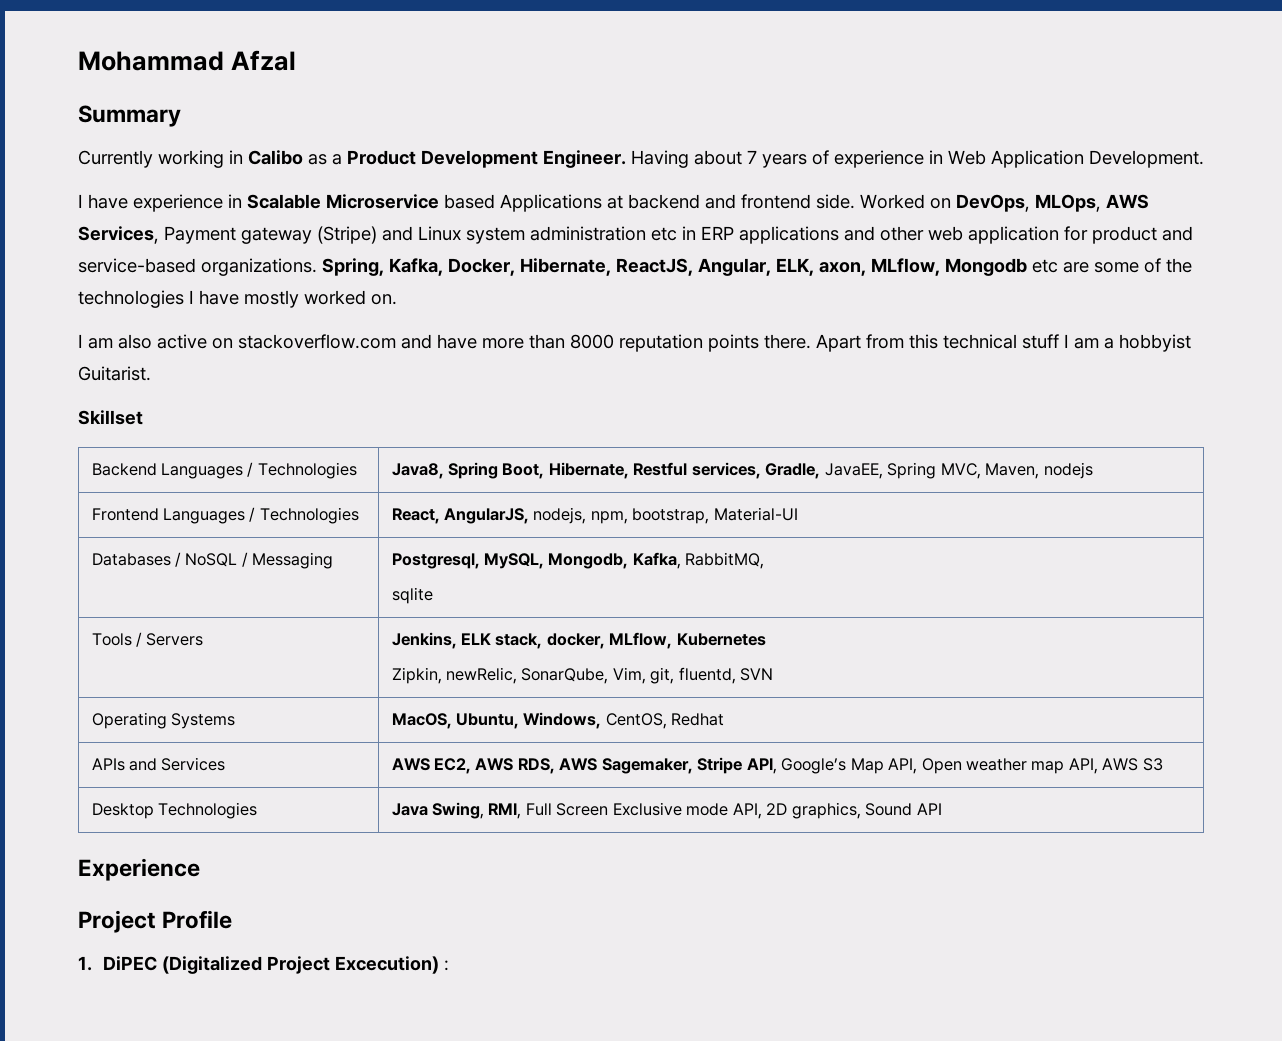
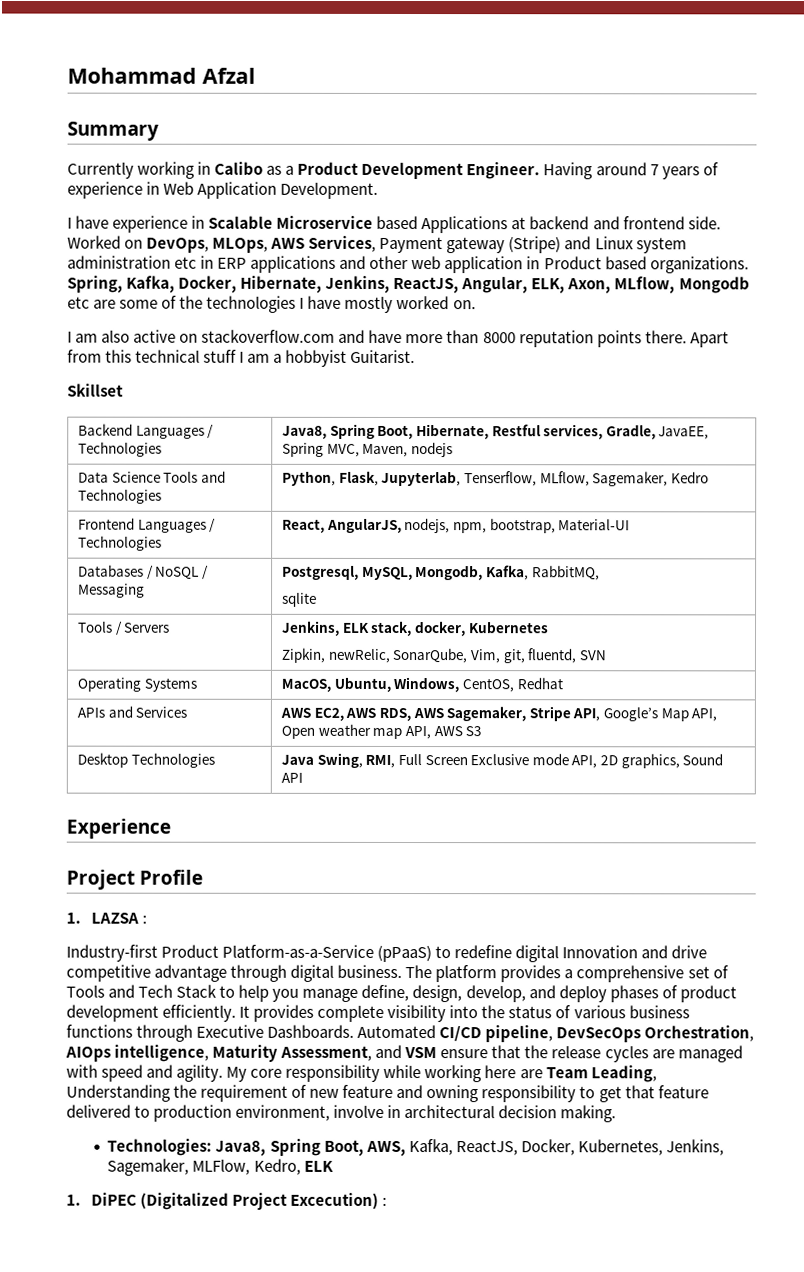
- Having about 7 years of experience in Web Application Development.
+ Having around 7 years of experience in Web Application Development.
- Worked on DevOps, MLOps, AWS Services, Payment gateway (Stripe) and Linux system administration etc in ERP applications and other web application for product and service-based organizations.
+ Worked on DevOps, MLOps, AWS Services, Payment gateway (Stripe) and Linux system administration etc in ERP applications and other web application in Product based organizations.
- Spring, Kafka, Docker, Hibernate, ReactJS, Angular, ELK, axon, MLflow, Mongodb etc are some of the technologies I have mostly worked on.
+ Spring, Kafka, Docker, Hibernate, Jenkins, ReactJS, Angular, ELK, Axon, MLflow, Mongodb etc are some of the technologies I have mostly worked on.
+ Data Science Tools and Technologies | Python, Flask, Jupyterlab, Tenserflow, MLflow, Sagemaker, Kedro
- Tools / Servers | Jenkins, ELK stack, docker, MLflow, Kubernetes
+ Tools / Servers | Jenkins, ELK stack, docker, Kubernetes
+ 1. LAZSA :
+ Industry-first Product Platform-as-a-Service (pPaaS) to redefine digital Innovation and drive competitive advantage through digital business. The platform provides a comprehensive set of Tools and Tech Stack to help you manage define, design, develop, and deploy phases of product development efficiently. It provides complete visibility into the status of various business functions through Executive Dashboards. Automated CI/CD pipeline, DevSecOps Orchestration, AIOps intelligence, Maturity Assessment, and VSM ensure that the release cycles are managed with speed and agility. My core responsibility while working here are Team Leading, Understanding the requirement of new feature and owning responsibility to get that feature delivered to production environment, involve in architectural decision making.
+ Technologies: Java8, Spring Boot, AWS, Kafka, ReactJS, Docker, Kubernetes, Jenkins, Sagemaker, MLFlow, Kedro, ELK

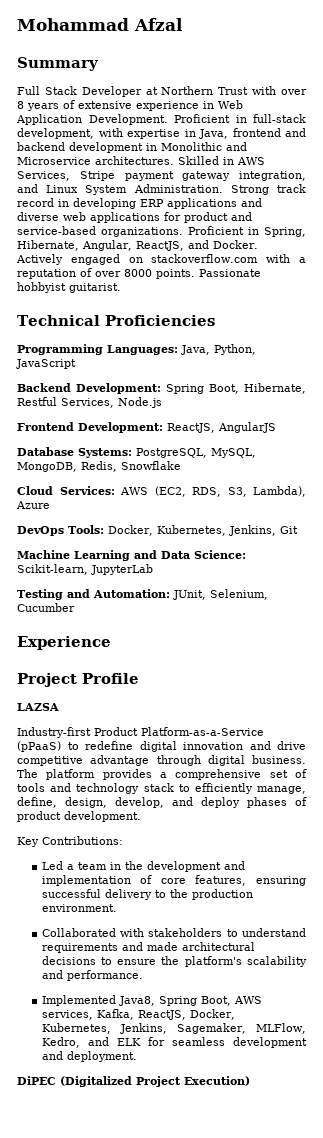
- Currently working in Calibo as a Product Development Engineer. Having around 7 years of experience in Web Application Development.
- I have experience in Scalable Microservice based Applications at backend and frontend side. Worked on DevOps, MLOps, AWS Services, Payment gateway (Stripe) and Linux system administration etc in ERP applications and other web application in Product based organizations. Spring, Kafka, Docker, Hibernate, Jenkins, ReactJS, Angular, ELK, Axon, MLflow, Mongodb etc are some of the technologies I have mostly worked on.
- I am also active on stackoverflow.com and have more than 8000 reputation points there. Apart from this technical stuff I am a hobbyist Guitarist.
- Skillset
- Backend Languages / Technologies | Java8, Spring Boot, Hibernate, Restful services, Gradle, JavaEE, Spring MVC, Maven, nodejs
- Data Science Tools and Technologies | Python, Flask, Jupyterlab, Tenserflow, MLflow, Sagemaker, Kedro
- Frontend Languages / Technologies | React, AngularJS, nodejs, npm, bootstrap, Material-UI
- Databases / NoSQL / Messaging | Postgresql, MySQL, Mongodb, Kafka, RabbitMQ,
- sqlite
- Tools / Servers | Jenkins, ELK stack, docker, Kubernetes
- Zipkin, newRelic, SonarQube, Vim, git, fluentd, SVN
- Operating Systems | MacOS, Ubuntu, Windows, CentOS, Redhat
- APIs and Services | AWS EC2, AWS RDS, AWS Sagemaker, Stripe API, Google’s Map API, Open weather map API, AWS S3
- Desktop Technologies | Java Swing, RMI, Full Screen Exclusive mode API, 2D graphics, Sound API
+ Full Stack Developer at Northern Trust with over 8 years of extensive experience in Web Application Development. Proficient in full-stack development, with expertise in Java, frontend and backend development in Monolithic and Microservice architectures. Skilled in AWS Services, Stripe payment gateway integration, and Linux System Administration. Strong track record in developing ERP applications and diverse web applications for product and service-based organizations. Proficient in Spring, Hibernate, Angular, ReactJS, and Docker. Actively engaged on stackoverflow.com with a reputation of over 8000 points. Passionate hobbyist guitarist.
+ Technical Proficiencies
+ Programming Languages: Java, Python, JavaScript
+ Backend Development: Spring Boot, Hibernate, Restful Services, Node.js
+ Frontend Development: ReactJS, AngularJS
+ Database Systems: PostgreSQL, MySQL, MongoDB, Redis, Snowflake
+ Cloud Services: AWS (EC2, RDS, S3, Lambda), Azure
+ DevOps Tools: Docker, Kubernetes, Jenkins, Git
+ Machine Learning and Data Science: Scikit-learn, JupyterLab
+ Testing and Automation: JUnit, Selenium, Cucumber
- 1. LAZSA :
+ LAZSA
- Industry-first Product Platform-as-a-Service (pPaaS) to redefine digital Innovation and drive competitive advantage through digital business.
+ Industry-first Product Platform-as-a-Service (pPaaS) to redefine digital innovation and drive competitive advantage through digital business.
- The platform provides a comprehensive set of Tools and Tech Stack to help you manage define, design, develop, and deploy phases of product development efficiently. It provides complete visibility into the status of various business functions through Executive Dashboards. Automated CI/CD pipeline, DevSecOps Orchestration, AIOps intelligence, Maturity Assessment, and VSM ensure that the release cycles are managed with speed and agility. My core responsibility while working here are Team Leading, Understanding the requirement of new feature and owning responsibility to get that feature delivered to production environment, involve in architectural decision making.
- Technologies: Java8, Spring Boot, AWS, Kafka, ReactJS, Docker, Kubernetes, Jenkins, Sagemaker, MLFlow, Kedro, ELK
- 1. DiPEC (Digitalized Project Excecution) :
+ The platform provides a comprehensive set of tools and technology stack to efficiently manage, define, design, develop, and deploy phases of product development.
+ Key Contributions:
+ Led a team in the development and implementation of core features, ensuring successful delivery to the production environment.
+ Collaborated with stakeholders to understand requirements and made architectural decisions to ensure the platform's scalability and performance.
+ Implemented Java8, Spring Boot, AWS services, Kafka, ReactJS, Docker, Kubernetes, Jenkins, Sagemaker, MLFlow, Kedro, and ELK for seamless development and deployment.
+ DiPEC (Digitalized Project Execution)

